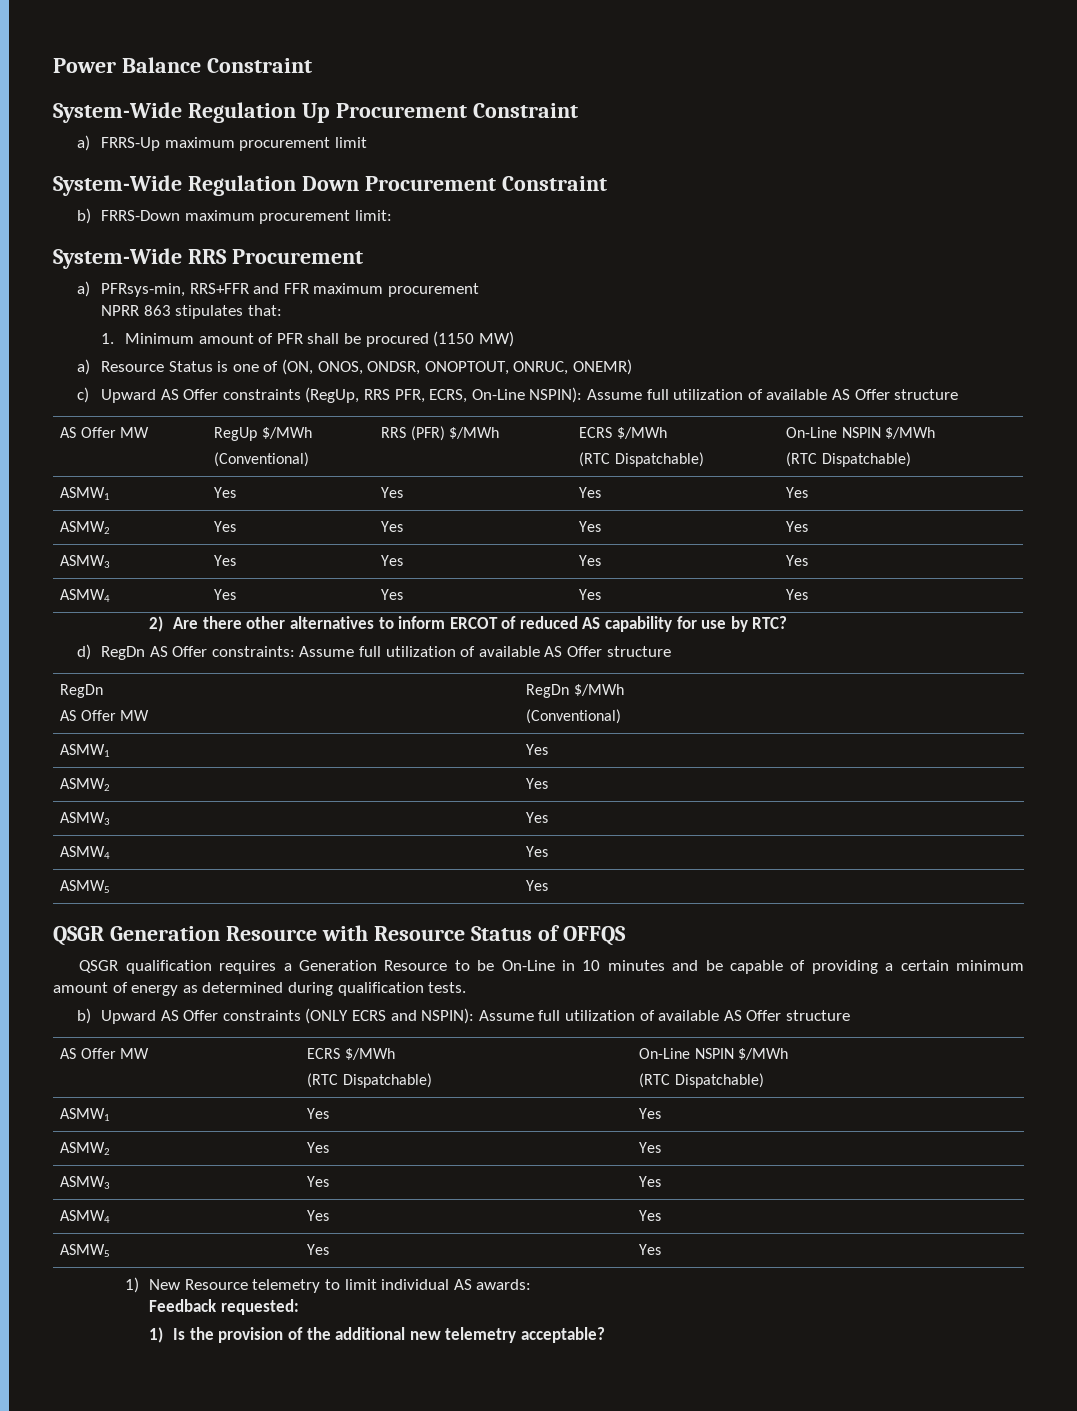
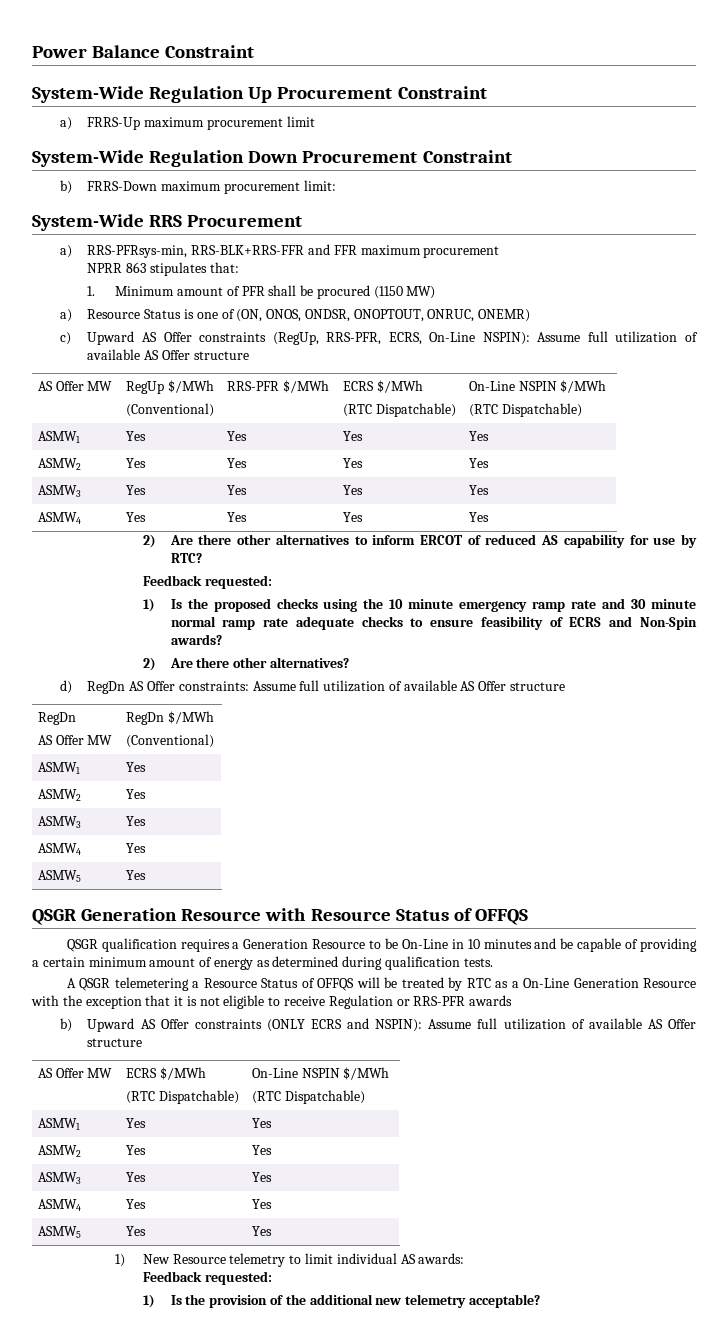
- a) PFRsys-min, RRS+FFR and FFR maximum procurement
+ a) RRS-PFRsys-min, RRS-BLK+RRS-FFR and FFR maximum procurement
- c) Upward AS Offer constraints (RegUp, RRS PFR, ECRS, On-Line NSPIN): Assume full utilization of available AS Offer structure
+ c) Upward AS Offer constraints (RegUp, RRS-PFR, ECRS, On-Line NSPIN): Assume full utilization of available AS Offer structure
  AS Offer MW | RegUp $/MWh
- (Conventional) | RRS (PFR) $/MWh | ECRS $/MWh
+ (Conventional) | RRS-PFR $/MWh | ECRS $/MWh
  2) Are there other alternatives to inform ERCOT of reduced AS capability for use by RTC?
+ Feedback requested:
+ 1) Is the proposed checks using the 10 minute emergency ramp rate and 30 minute normal ramp rate adequate checks to ensure feasibility of ECRS and Non-Spin awards?
+ 2) Are there other alternatives?
+ A QSGR telemetering a Resource Status of OFFQS will be treated by RTC as a On-Line Generation Resource with the exception that it is not eligible to receive Regulation or RRS-PFR awards

